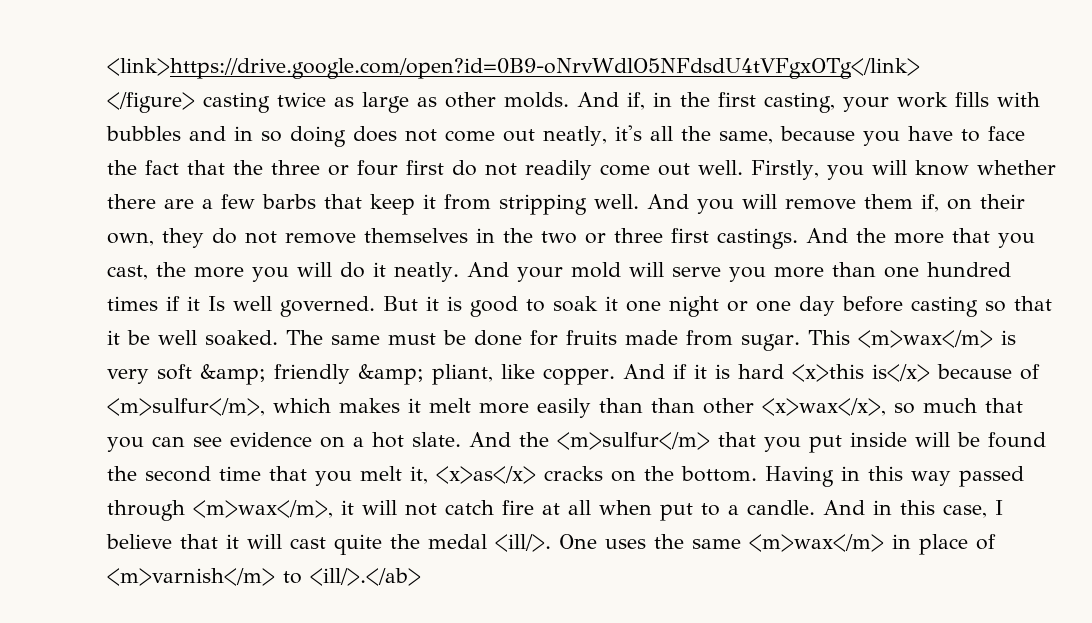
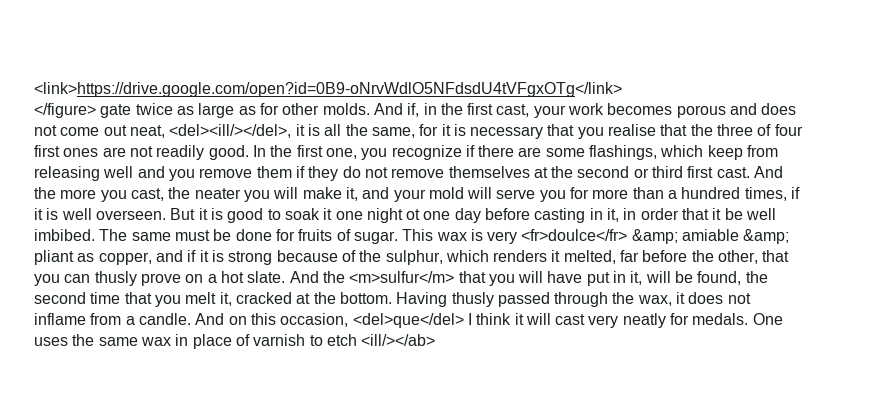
- </figure> casting twice as large as other molds.
+ </figure> gate twice as large as for other molds.
- And if, in the first casting, your work fills with bubbles and in so doing does not come out neatly, it's all the same, because you have to face the fact that the three or four first do not readily come out well. Firstly, you will know whether there are a few barbs that keep it from stripping well. And you will remove them if, on their own, they do not remove themselves in the two or three first castings.
+ And if, in the first cast, your work becomes porous and does not come out neat, <del><ill/></del>, it is all the same, for it is necessary that you realise that the three of four first ones are not readily good. In the first one, you recognize if there are some flashings, which keep from releasing well and you remove them if they do not remove themselves at the second or third first cast.
- And the more that you cast, the more you will do it neatly. And your mold will serve you more than one hundred times if it Is well governed.
+ And the more you cast, the neater you will make it, and your mold will serve you for more than a hundred times, if it is well overseen.
- But it is good to soak it one night or one day before casting so that it be well soaked.
+ But it is good to soak it one night ot one day before casting in it, in order that it be well imbibed.
- The same must be done for fruits made from sugar.
+ The same must be done for fruits of sugar.
- This <m>wax</m> is very soft &amp; friendly &amp; pliant, like copper. And if it is hard <x>this is</x> because of <m>sulfur</m>, which makes it melt more easily than than other <x>wax</x>, so much that you can see evidence on a hot slate.
+ This wax is very <fr>doulce</fr> &amp; amiable &amp; pliant as copper, and if it is strong because of the sulphur, which renders it melted, far before the other, that you can thusly prove on a hot slate.
- And the <m>sulfur</m> that you put inside will be found the second time that you melt it, <x>as</x> cracks on the bottom. Having in this way passed through <m>wax</m>, it will not catch fire at all when put to a candle. And in this case, I believe that it will cast quite the medal <ill/>.
+ And the <m>sulfur</m> that you will have put in it, will be found, the second time that you melt it, cracked at the bottom. Having thusly passed through the wax, it does not inflame from a candle. And on this occasion, <del>que</del> I think it will cast very neatly for medals.
- One uses the same <m>wax</m> in place of <m>varnish</m> to <ill/>.</ab>
+ One uses the same wax in place of varnish to etch <ill/></ab>

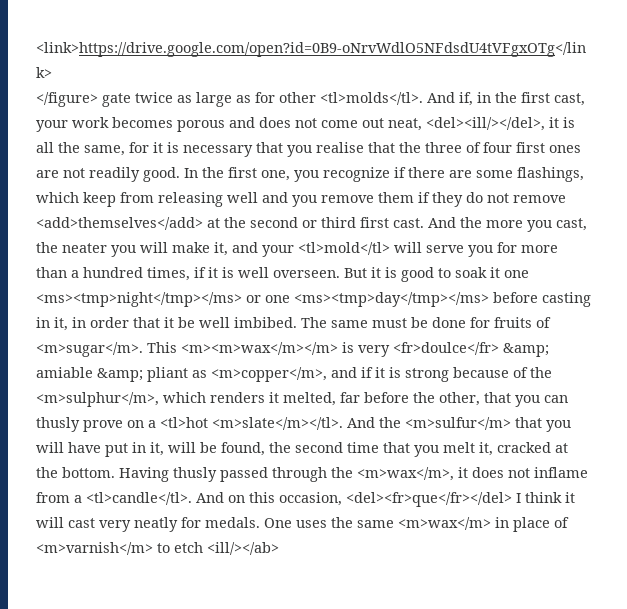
- </figure> gate twice as large as for other molds.
+ </figure> gate twice as large as for other <tl>molds</tl>.
- In the first one, you recognize if there are some flashings, which keep from releasing well and you remove them if they do not remove themselves at the second or third first cast.
+ In the first one, you recognize if there are some flashings, which keep from releasing well and you remove them if they do not remove <add>themselves</add> at the second or third first cast.
- And the more you cast, the neater you will make it, and your mold will serve you for more than a hundred times, if it is well overseen.
+ And the more you cast, the neater you will make it, and your <tl>mold</tl> will serve you for more than a hundred times, if it is well overseen.
- But it is good to soak it one night ot one day before casting in it, in order that it be well imbibed.
+ But it is good to soak it one <ms><tmp>night</tmp></ms> or one <ms><tmp>day</tmp></ms> before casting in it, in order that it be well imbibed.
- The same must be done for fruits of sugar. This wax is very <fr>doulce</fr> &amp; amiable &amp; pliant as copper, and if it is strong because of the sulphur, which renders it melted, far before the other, that you can thusly prove on a hot slate.
+ The same must be done for fruits of <m>sugar</m>. This <m><m>wax</m></m> is very <fr>doulce</fr> &amp; amiable &amp; pliant as <m>copper</m>, and if it is strong because of the <m>sulphur</m>, which renders it melted, far before the other, that you can thusly prove on a <tl>hot <m>slate</m></tl>.
- Having thusly passed through the wax, it does not inflame from a candle.
+ Having thusly passed through the <m>wax</m>, it does not inflame from a <tl>candle</tl>.
- And on this occasion, <del>que</del> I think it will cast very neatly for medals.
+ And on this occasion, <del><fr>que</fr></del> I think it will cast very neatly for medals.
- One uses the same wax in place of varnish to etch <ill/></ab>
+ One uses the same <m>wax</m> in place of <m>varnish</m> to etch <ill/></ab>

